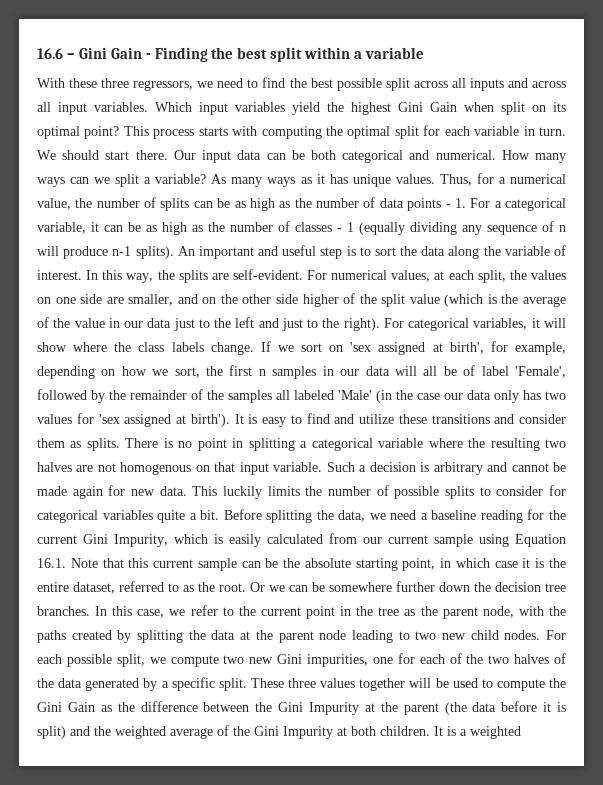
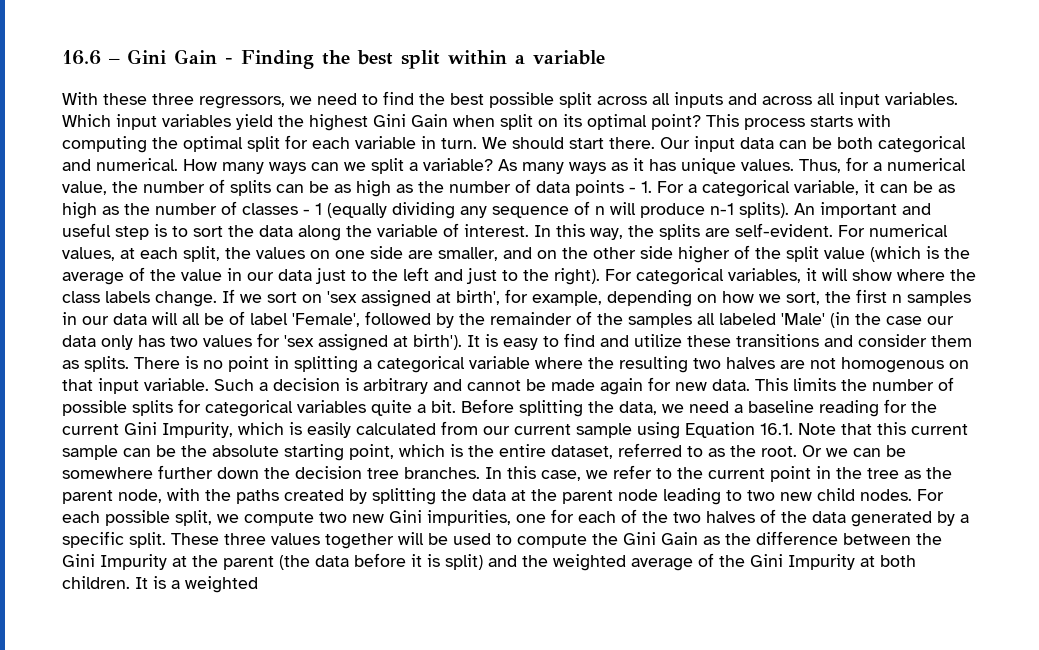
- This luckily limits the number of possible splits to consider for categorical variables quite a bit.
+ This limits the number of possible splits for categorical variables quite a bit.
- Before splitting the data, we need a baseline reading for the current Gini Impurity, which is easily calculated from our current sample using Equation 16.1. Note that this current sample can be the absolute starting point, in which case it is the entire dataset, referred to as the root.
+ Before splitting the data, we need a baseline reading for the current Gini Impurity, which is easily calculated from our current sample using Equation 16.1. Note that this current sample can be the absolute starting point, which is the entire dataset, referred to as the root.

